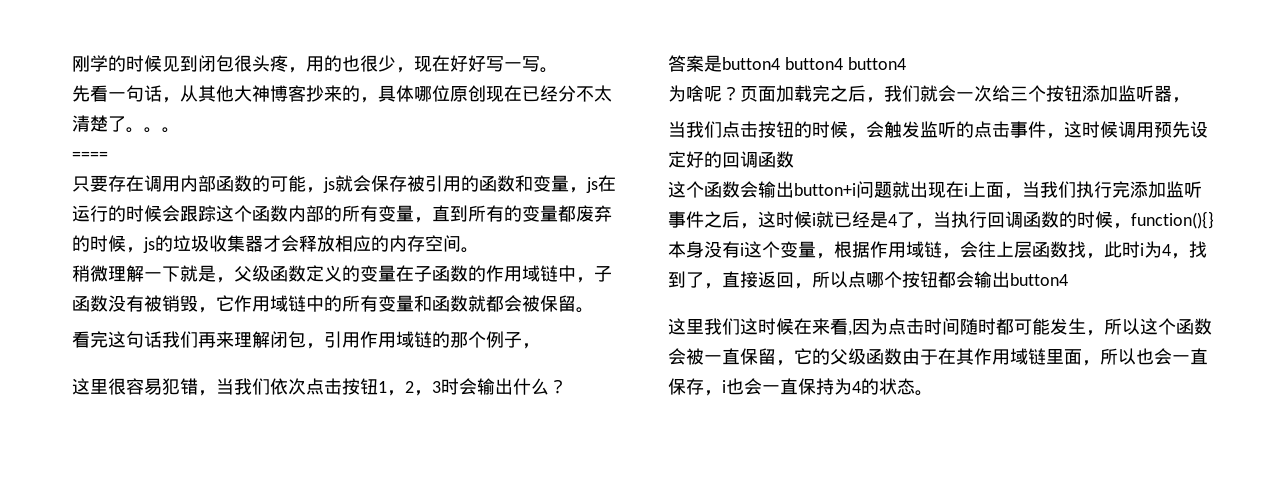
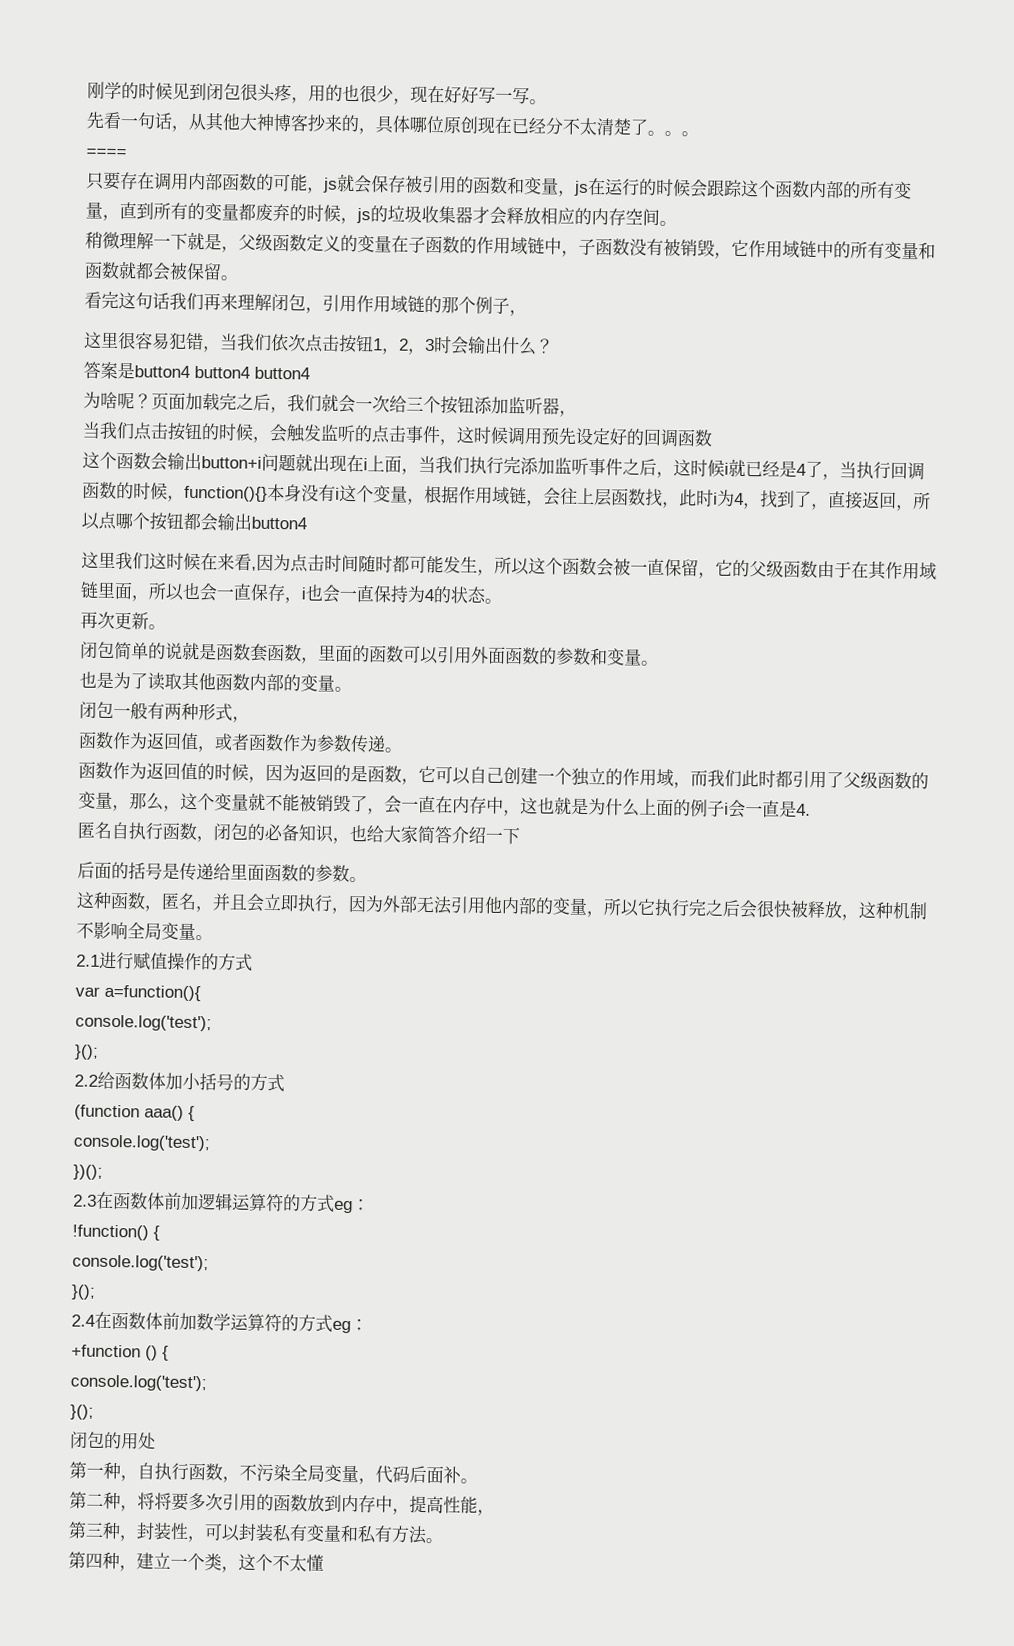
+ 再次更新。
+ 闭包简单的说就是函数套函数，里面的函数可以引用外面函数的参数和变量。
+ 也是为了读取其他函数内部的变量。
+ 闭包一般有两种形式，
+ 函数作为返回值，或者函数作为参数传递。
+ 函数作为返回值的时候，因为返回的是函数，它可以自己创建一个独立的作用域，而我们此时都引用了父级函数的变量，那么，这个变量就不能被销毁了，会一直在内存中，这也就是为什么上面的例子i会一直是4.
+ 匿名自执行函数，闭包的必备知识，也给大家简答介绍一下
+ 后面的括号是传递给里面函数的参数。
+ 这种函数，匿名，并且会立即执行，因为外部无法引用他内部的变量，所以它执行完之后会很快被释放，这种机制不影响全局变量。
+ 2.1进行赋值操作的方式
+ var a=function(){
+ console.log('test');
+ }();
+ 2.2给函数体加小括号的方式
+ (function aaa() {
+ console.log('test');
+ })();
+ 2.3在函数体前加逻辑运算符的方式eg：
+ !function() {
+ console.log('test');
+ }();
+ 2.4在函数体前加数学运算符的方式eg：
+ +function () {
+ console.log('test');
+ }();
+ 闭包的用处
+ 第一种，自执行函数，不污染全局变量，代码后面补。
+ 第二种，将将要多次引用的函数放到内存中，提高性能，
+ 第三种，封装性，可以封装私有变量和私有方法。
+ 第四种，建立一个类，这个不太懂

